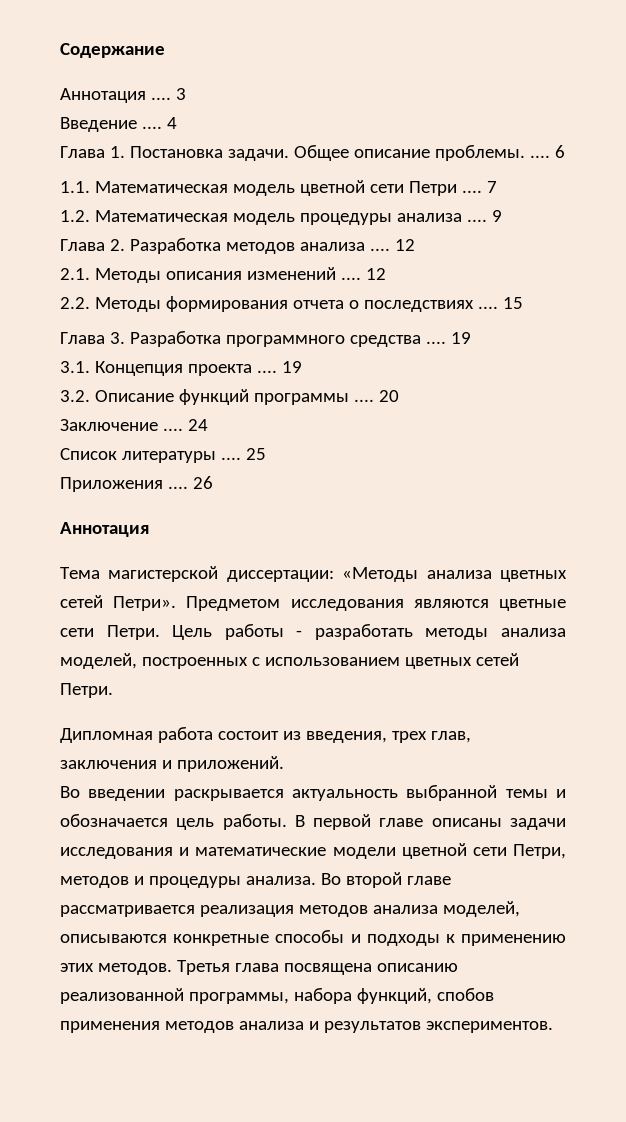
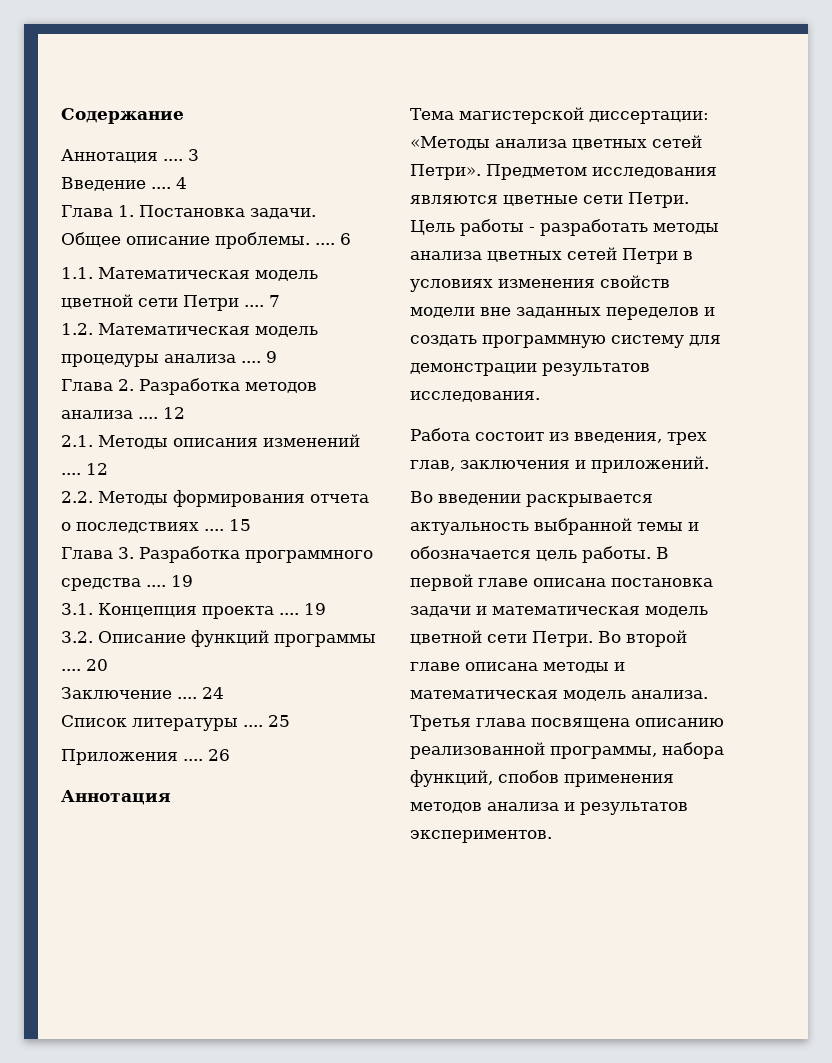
- Цель работы - разработать методы анализа моделей, построенных с использованием цветных сетей Петри.
- Дипломная работа состоит из введения, трех глав, заключения и приложений.
+ Цель работы - разработать методы анализа цветных сетей Петри в условиях изменения свойств модели вне заданных переделов и создать программную систему для демонстрации результатов исследования.
+ Работа состоит из введения, трех глав, заключения и приложений.
- В первой главе описаны задачи исследования и математические модели цветной сети Петри, методов и процедуры анализа. Во второй главе рассматривается реализация методов анализа моделей, описываются конкретные способы и подходы к применению этих методов.
+ В первой главе описана постановка задачи и математическая модель цветной сети Петри. Во второй главе описана методы и математическая модель анализа.

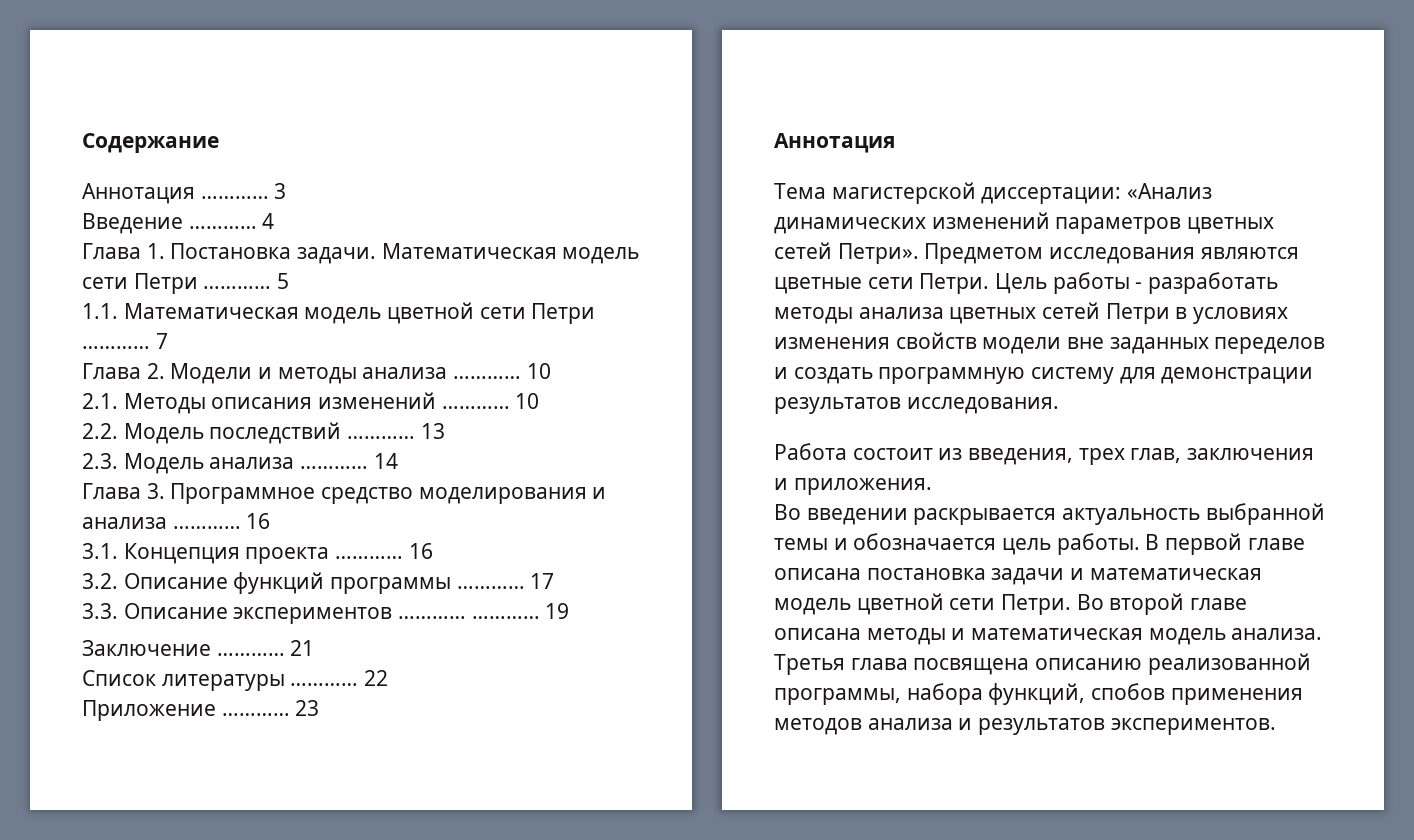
- Аннотация ....
+ Аннотация …………
- Введение ....
+ Введение …………
- Общее описание проблемы. .... 6
+ Математическая модель сети Петри ………… 5
- 1.1. Математическая модель цветной сети Петри ....
+ 1.1. Математическая модель цветной сети Петри …………
- 1.2. Математическая модель процедуры анализа .... 9
- Глава 2. Разработка методов анализа .... 12
+ Глава 2. Модели и методы анализа ………… 10
- 2.1. Методы описания изменений .... 12
+ 2.1. Методы описания изменений ………… 10
- 2.2. Методы формирования отчета о последствиях .... 15
- Глава 3. Разработка программного средства .... 19
+ 2.2. Модель последствий ………… 13
+ 2.3. Модель анализа ………… 14
+ Глава 3. Программное средство моделирования и анализа ………… 16
- 3.1. Концепция проекта .... 19
+ 3.1. Концепция проекта ………… 16
- 3.2. Описание функций программы .... 20
+ 3.2. Описание функций программы ………… 17
+ 3.3. Описание экспериментов ………… ………… 19
- Заключение .... 24
+ Заключение ………… 21
- Список литературы .... 25
- Приложения .... 26
+ Список литературы ………… 22
+ Приложение ………… 23
- Тема магистерской диссертации: «Методы анализа цветных сетей Петри».
+ Тема магистерской диссертации: «Анализ динамических изменений параметров цветных сетей Петри».
- Работа состоит из введения, трех глав, заключения и приложений.
+ Работа состоит из введения, трех глав, заключения и приложения.

